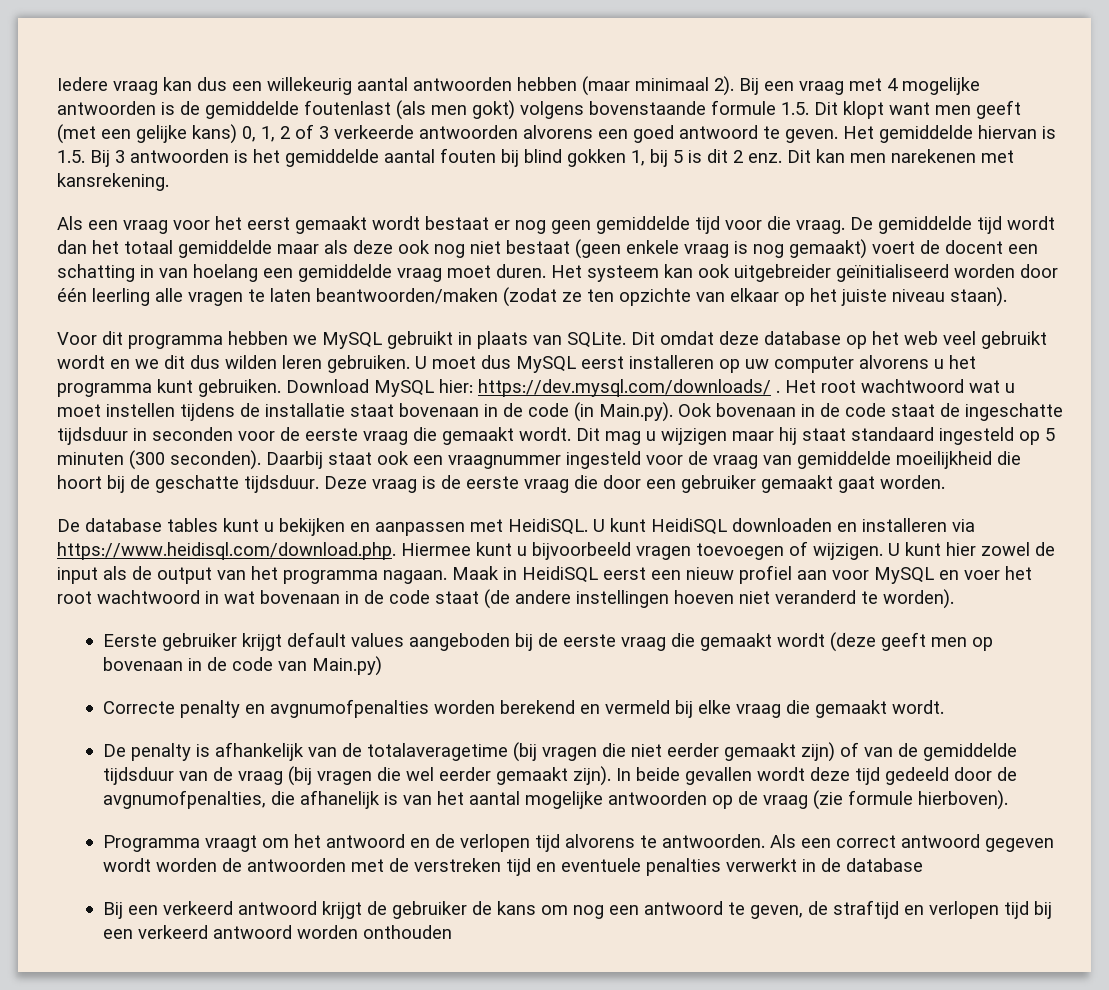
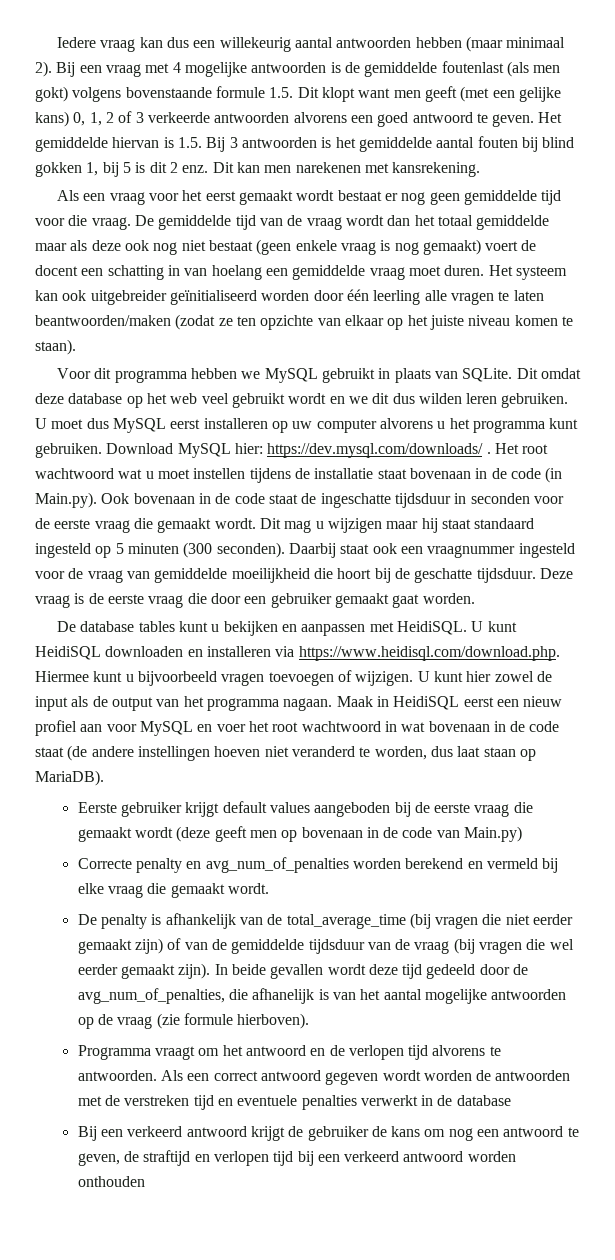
- De gemiddelde tijd wordt dan het totaal gemiddelde maar als deze ook nog niet bestaat (geen enkele vraag is nog gemaakt) voert de docent een schatting in van hoelang een gemiddelde vraag moet duren.
+ De gemiddelde tijd van de vraag wordt dan het totaal gemiddelde maar als deze ook nog niet bestaat (geen enkele vraag is nog gemaakt) voert de docent een schatting in van hoelang een gemiddelde vraag moet duren.
- Het systeem kan ook uitgebreider geïnitialiseerd worden door één leerling alle vragen te laten beantwoorden/maken (zodat ze ten opzichte van elkaar op het juiste niveau staan).
+ Het systeem kan ook uitgebreider geïnitialiseerd worden door één leerling alle vragen te laten beantwoorden/maken (zodat ze ten opzichte van elkaar op het juiste niveau komen te staan).
- Maak in HeidiSQL eerst een nieuw profiel aan voor MySQL en voer het root wachtwoord in wat bovenaan in de code staat (de andere instellingen hoeven niet veranderd te worden).
+ Maak in HeidiSQL eerst een nieuw profiel aan voor MySQL en voer het root wachtwoord in wat bovenaan in de code staat (de andere instellingen hoeven niet veranderd te worden, dus laat staan op MariaDB).
- Correcte penalty en avgnumofpenalties worden berekend en vermeld bij elke vraag die gemaakt wordt.
+ Correcte penalty en avg_num_of_penalties worden berekend en vermeld bij elke vraag die gemaakt wordt.
- De penalty is afhankelijk van de totalaveragetime (bij vragen die niet eerder gemaakt zijn) of van de gemiddelde tijdsduur van de vraag (bij vragen die wel eerder gemaakt zijn).
+ De penalty is afhankelijk van de total_average_time (bij vragen die niet eerder gemaakt zijn) of van de gemiddelde tijdsduur van de vraag (bij vragen die wel eerder gemaakt zijn).
- In beide gevallen wordt deze tijd gedeeld door de avgnumofpenalties, die afhanelijk is van het aantal mogelijke antwoorden op de vraag (zie formule hierboven).
+ In beide gevallen wordt deze tijd gedeeld door de avg_num_of_penalties, die afhanelijk is van het aantal mogelijke antwoorden op de vraag (zie formule hierboven).

